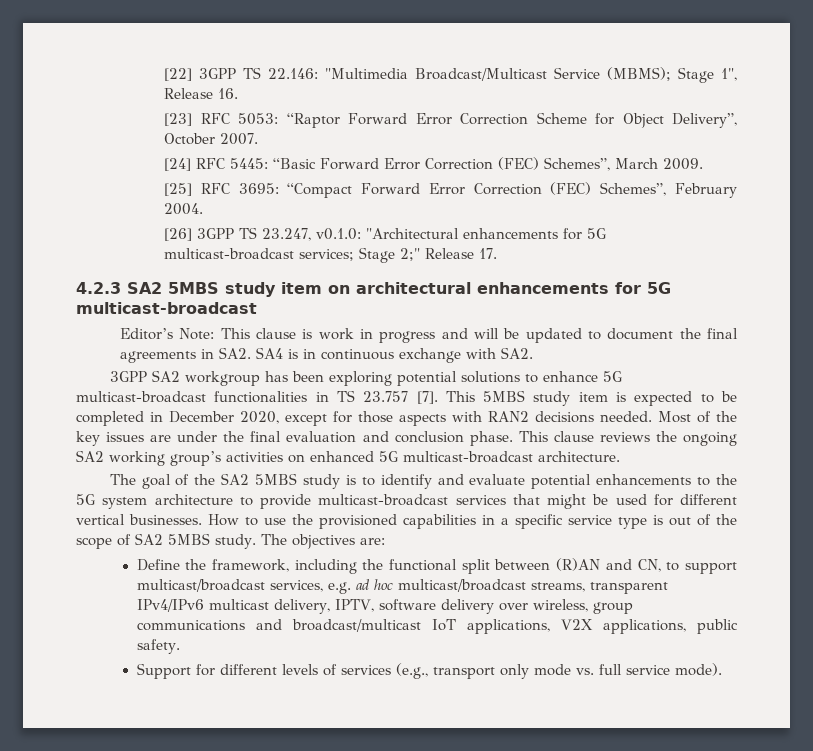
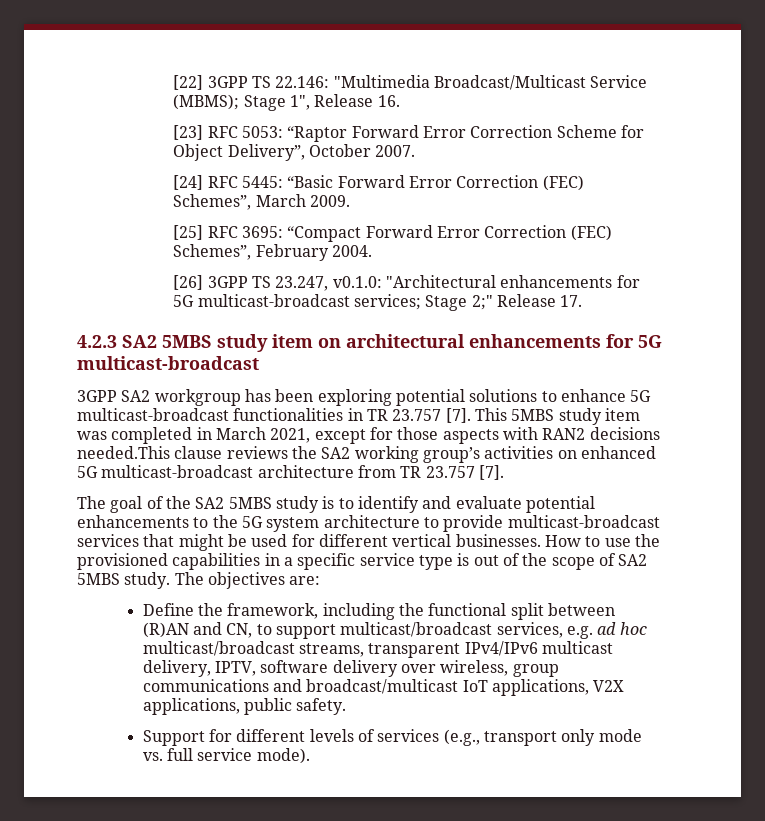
- Editor’s Note: This clause is work in progress and will be updated to document the final agreements in SA2. SA4 is in continuous exchange with SA2.
- 3GPP SA2 workgroup has been exploring potential solutions to enhance 5G multicast-broadcast functionalities in TS 23.757 [7].
+ 3GPP SA2 workgroup has been exploring potential solutions to enhance 5G multicast-broadcast functionalities in TR 23.757 [7].
- This 5MBS study item is expected to be completed in December 2020, except for those aspects with RAN2 decisions needed. Most of the key issues are under the final evaluation and conclusion phase. This clause reviews the ongoing SA2 working group’s activities on enhanced 5G multicast-broadcast architecture.
+ This 5MBS study item was completed in March 2021, except for those aspects with RAN2 decisions needed.This clause reviews the SA2 working group’s activities on enhanced 5G multicast-broadcast architecture from TR 23.757 [7].

